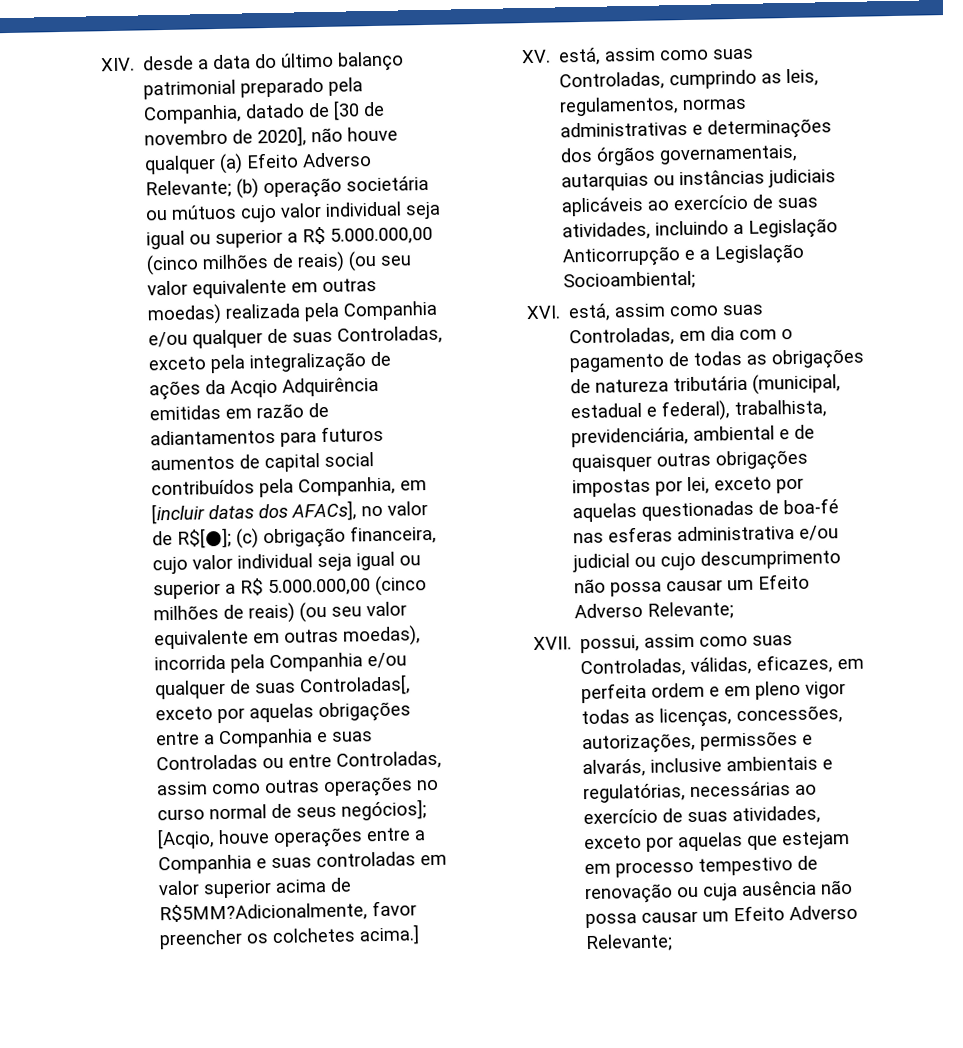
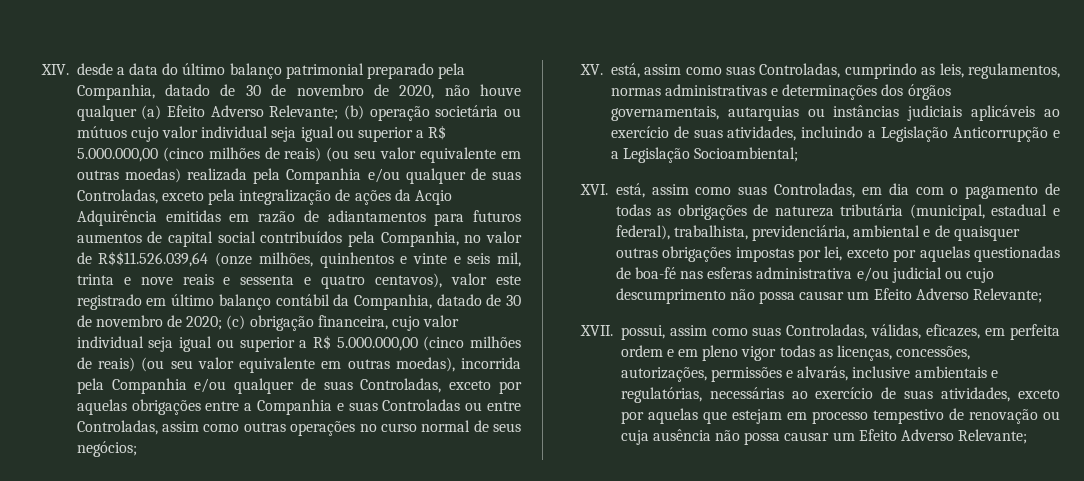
- XIV. desde a data do último balanço patrimonial preparado pela Companhia, datado de [30 de novembro de 2020], não houve qualquer (a) Efeito Adverso Relevante;
+ XIV. desde a data do último balanço patrimonial preparado pela Companhia, datado de 30 de novembro de 2020, não houve qualquer (a) Efeito Adverso Relevante;
- (b) operação societária ou mútuos cujo valor individual seja igual ou superior a R$ 5.000.000,00 (cinco milhões de reais) (ou seu valor equivalente em outras moedas) realizada pela Companhia e/ou qualquer de suas Controladas, exceto pela integralização de ações da Acqio Adquirência emitidas em razão de adiantamentos para futuros aumentos de capital social contribuídos pela Companhia, em [incluir datas dos AFACs], no valor de R$[●];
+ (b) operação societária ou mútuos cujo valor individual seja igual ou superior a R$ 5.000.000,00 (cinco milhões de reais) (ou seu valor equivalente em outras moedas) realizada pela Companhia e/ou qualquer de suas Controladas, exceto pela integralização de ações da Acqio Adquirência emitidas em razão de adiantamentos para futuros aumentos de capital social contribuídos pela Companhia, no valor de R$$11.526.039,64 (onze milhões, quinhentos e vinte e seis mil, trinta e nove reais e sessenta e quatro centavos), valor este registrado em último balanço contábil da Companhia, datado de 30 de novembro de 2020;
- (c) obrigação financeira, cujo valor individual seja igual ou superior a R$ 5.000.000,00 (cinco milhões de reais) (ou seu valor equivalente em outras moedas), incorrida pela Companhia e/ou qualquer de suas Controladas[, exceto por aquelas obrigações entre a Companhia e suas Controladas ou entre Controladas, assim como outras operações no curso normal de seus negócios]; [Acqio, houve operações entre a Companhia e suas controladas em valor superior acima de R$5MM?Adicionalmente, favor preencher os colchetes acima.]
+ (c) obrigação financeira, cujo valor individual seja igual ou superior a R$ 5.000.000,00 (cinco milhões de reais) (ou seu valor equivalente em outras moedas), incorrida pela Companhia e/ou qualquer de suas Controladas, exceto por aquelas obrigações entre a Companhia e suas Controladas ou entre Controladas, assim como outras operações no curso normal de seus negócios;

